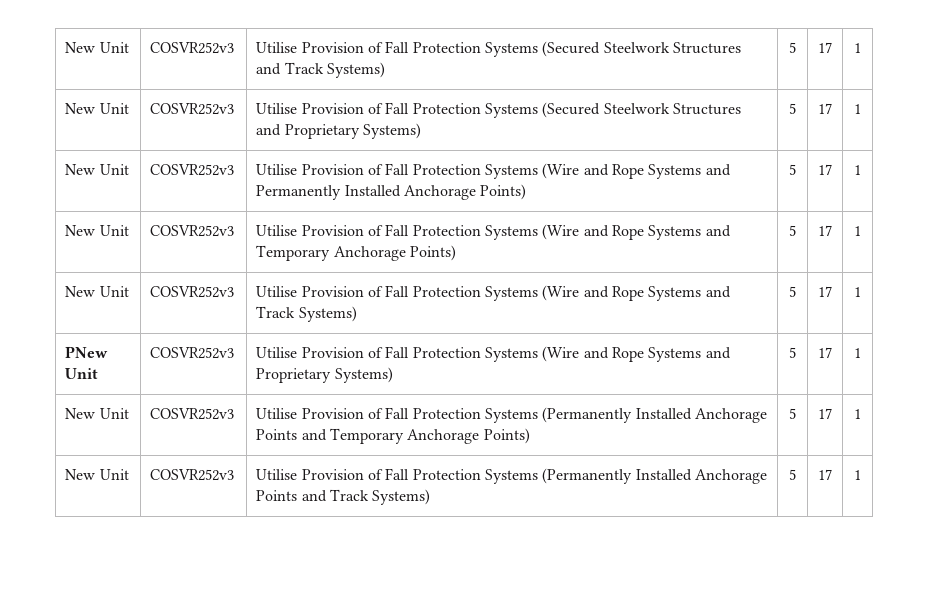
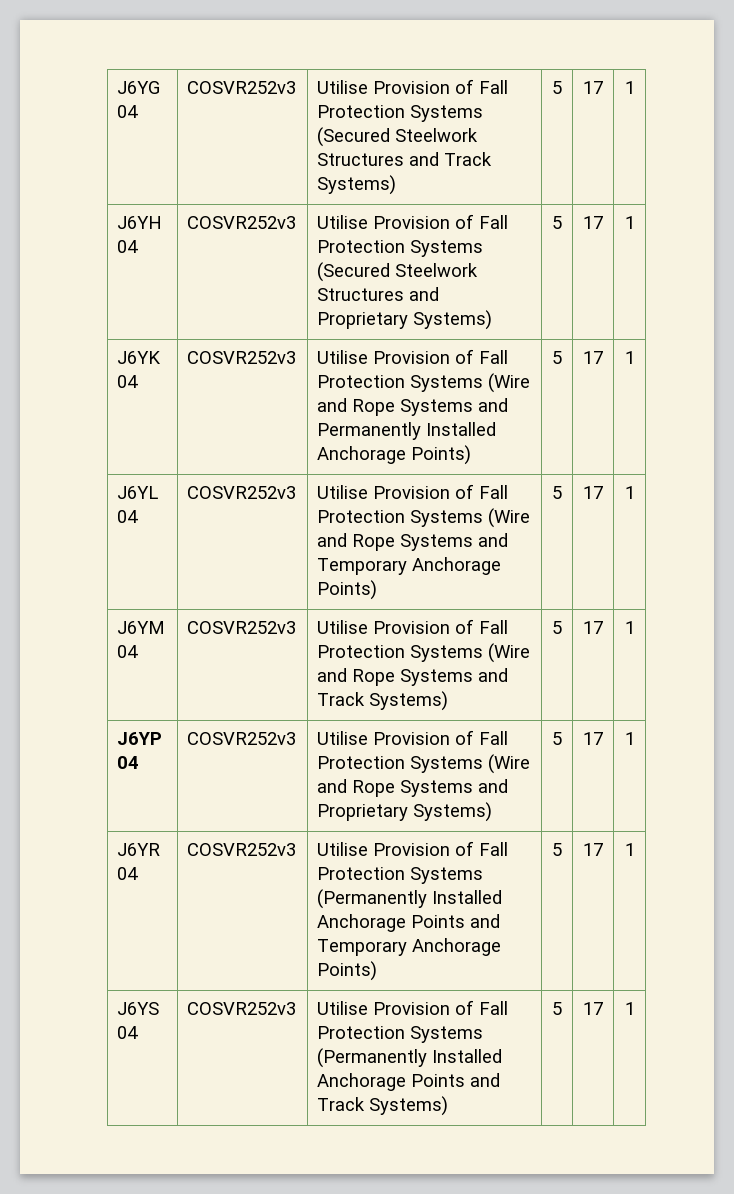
- New Unit | COSVR252v3 | Utilise Provision of Fall Protection Systems (Secured Steelwork Structures and Track Systems) | 5 | 17 | 1
+ J6YG 04 | COSVR252v3 | Utilise Provision of Fall Protection Systems (Secured Steelwork Structures and Track Systems) | 5 | 17 | 1
- New Unit | COSVR252v3 | Utilise Provision of Fall Protection Systems (Secured Steelwork Structures and Proprietary Systems) | 5 | 17 | 1
+ J6YH 04 | COSVR252v3 | Utilise Provision of Fall Protection Systems (Secured Steelwork Structures and Proprietary Systems) | 5 | 17 | 1
- New Unit | COSVR252v3 | Utilise Provision of Fall Protection Systems (Wire and Rope Systems and Permanently Installed Anchorage Points) | 5 | 17 | 1
+ J6YK 04 | COSVR252v3 | Utilise Provision of Fall Protection Systems (Wire and Rope Systems and Permanently Installed Anchorage Points) | 5 | 17 | 1
- New Unit | COSVR252v3 | Utilise Provision of Fall Protection Systems (Wire and Rope Systems and Temporary Anchorage Points) | 5 | 17 | 1
+ J6YL 04 | COSVR252v3 | Utilise Provision of Fall Protection Systems (Wire and Rope Systems and Temporary Anchorage Points) | 5 | 17 | 1
- New Unit | COSVR252v3 | Utilise Provision of Fall Protection Systems (Wire and Rope Systems and Track Systems) | 5 | 17 | 1
+ J6YM 04 | COSVR252v3 | Utilise Provision of Fall Protection Systems (Wire and Rope Systems and Track Systems) | 5 | 17 | 1
- PNew Unit | COSVR252v3 | Utilise Provision of Fall Protection Systems (Wire and Rope Systems and Proprietary Systems) | 5 | 17 | 1
+ J6YP 04 | COSVR252v3 | Utilise Provision of Fall Protection Systems (Wire and Rope Systems and Proprietary Systems) | 5 | 17 | 1
- New Unit | COSVR252v3 | Utilise Provision of Fall Protection Systems (Permanently Installed Anchorage Points and Temporary Anchorage Points) | 5 | 17 | 1
+ J6YR 04 | COSVR252v3 | Utilise Provision of Fall Protection Systems (Permanently Installed Anchorage Points and Temporary Anchorage Points) | 5 | 17 | 1
- New Unit | COSVR252v3 | Utilise Provision of Fall Protection Systems (Permanently Installed Anchorage Points and Track Systems) | 5 | 17 | 1
+ J6YS 04 | COSVR252v3 | Utilise Provision of Fall Protection Systems (Permanently Installed Anchorage Points and Track Systems) | 5 | 17 | 1

